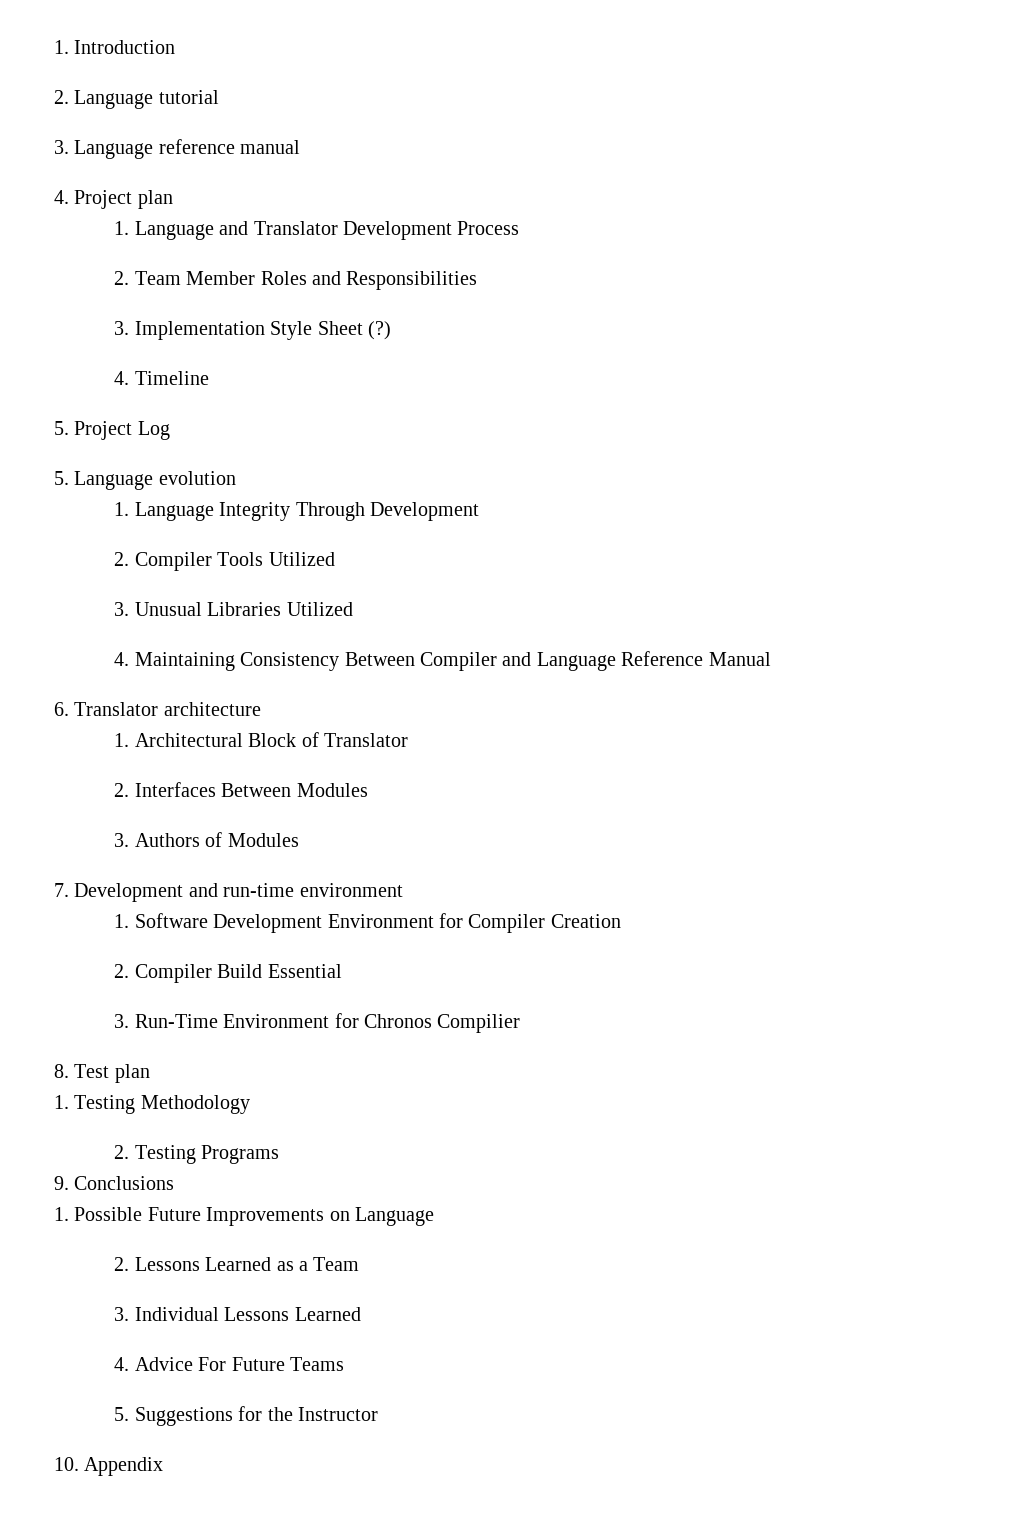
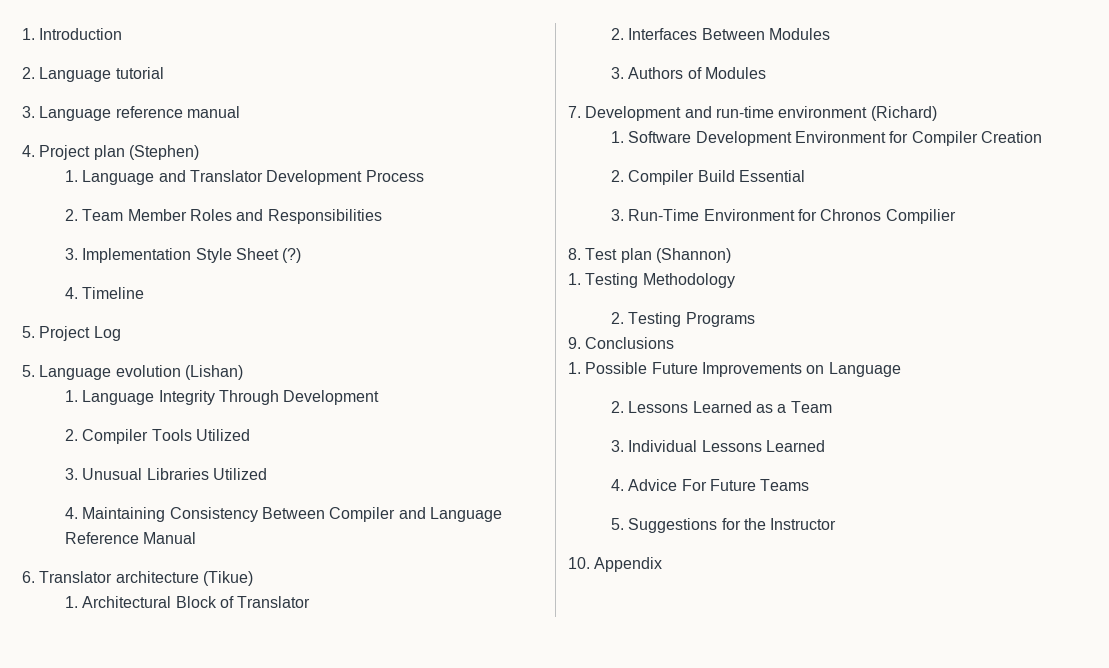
- 4. Project plan
+ 4. Project plan (Stephen)
- 5. Language evolution
+ 5. Language evolution (Lishan)
- 6. Translator architecture
+ 6. Translator architecture (Tikue)
- 7. Development and run-time environment
+ 7. Development and run-time environment (Richard)
- 8. Test plan
+ 8. Test plan (Shannon)

